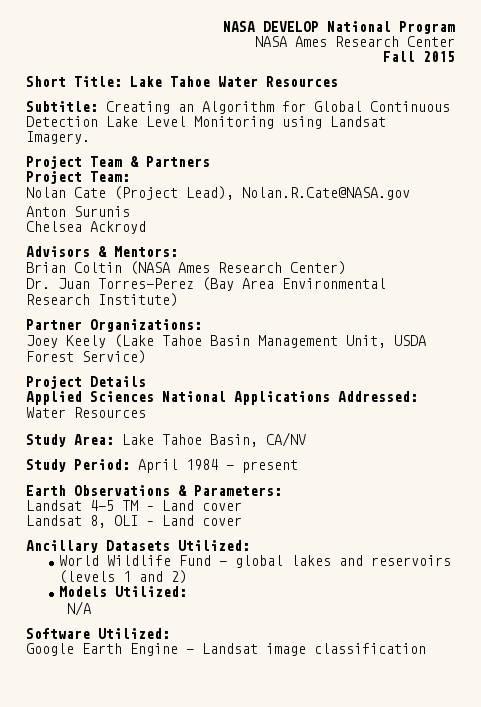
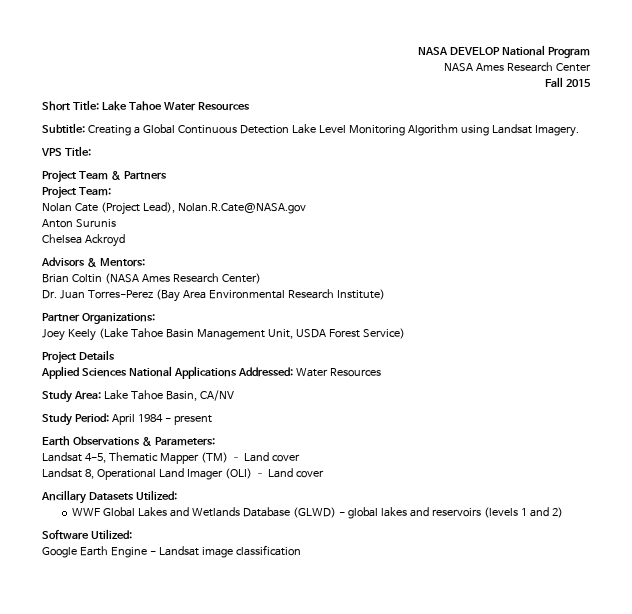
- Subtitle: Creating an Algorithm for Global Continuous Detection Lake Level Monitoring using Landsat Imagery.
+ Subtitle: Creating a Global Continuous Detection Lake Level Monitoring Algorithm using Landsat Imagery.
+ VPS Title:
- Landsat 4-5 TM – Land cover
+ Landsat 4-5, Thematic Mapper (TM) – Land cover
- Landsat 8, OLI – Land cover
+ Landsat 8, Operational Land Imager (OLI) – Land cover
- World Wildlife Fund - global lakes and reservoirs (levels 1 and 2)
+ WWF Global Lakes and Wetlands Database (GLWD) - global lakes and reservoirs (levels 1 and 2)
- Models Utilized:
- N/A

